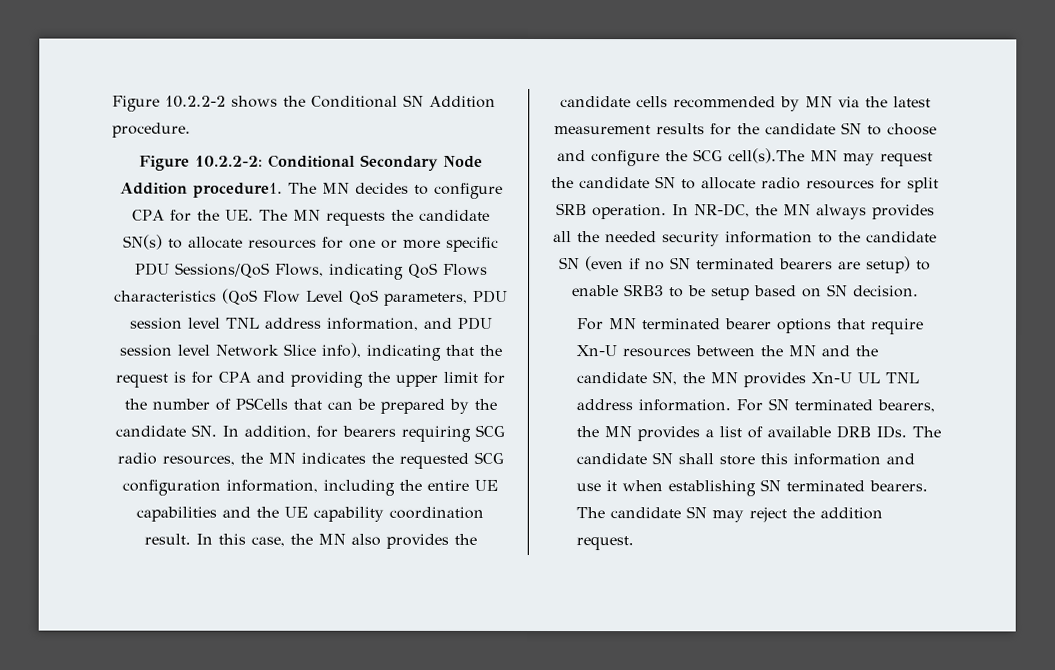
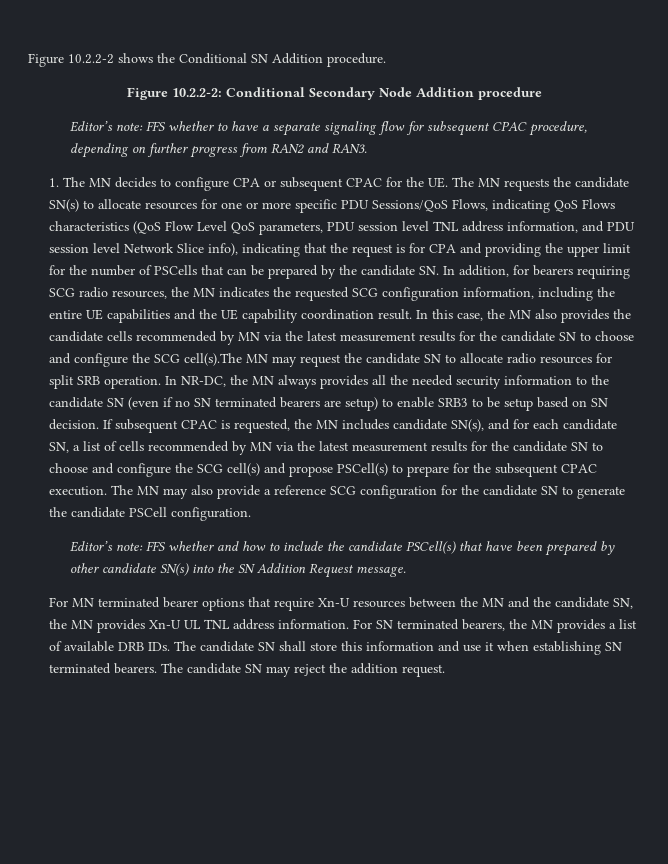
- Conditional Secondary Node Addition procedure1. The MN decides to configure CPA for the UE. The MN requests the candidate SN(s) to allocate resources for one or more specific PDU Sessions/QoS Flows, indicating QoS Flows characteristics (QoS Flow Level QoS parameters, PDU session level TNL address information, and PDU session level Network Slice info), indicating that the request is for CPA and providing the upper limit for the number of PSCells that can be prepared by the candidate SN. In addition, for bearers requiring SCG radio resources, the MN indicates the requested SCG configuration information, including the entire UE capabilities and the UE capability coordination result.
+ Conditional Secondary Node Addition procedure
+ Editor’s note: FFS whether to have a separate signaling flow for subsequent CPAC procedure, depending on further progress from RAN2 and RAN3.
+ 1. The MN decides to configure CPA or subsequent CPAC for the UE. The MN requests the candidate SN(s) to allocate resources for one or more specific PDU Sessions/QoS Flows, indicating QoS Flows characteristics (QoS Flow Level QoS parameters, PDU session level TNL address information, and PDU session level Network Slice info), indicating that the request is for CPA and providing the upper limit for the number of PSCells that can be prepared by the candidate SN. In addition, for bearers requiring SCG radio resources, the MN indicates the requested SCG configuration information, including the entire UE capabilities and the UE capability coordination result.
+ If subsequent CPAC is requested, the MN includes candidate SN(s), and for each candidate SN, a list of cells recommended by MN via the latest measurement results for the candidate SN to choose and configure the SCG cell(s) and propose PSCell(s) to prepare for the subsequent CPAC execution. The MN may also provide a reference SCG configuration for the candidate SN to generate the candidate PSCell configuration.
+ Editor’s note: FFS whether and how to include the candidate PSCell(s) that have been prepared by other candidate SN(s) into the SN Addition Request message.

